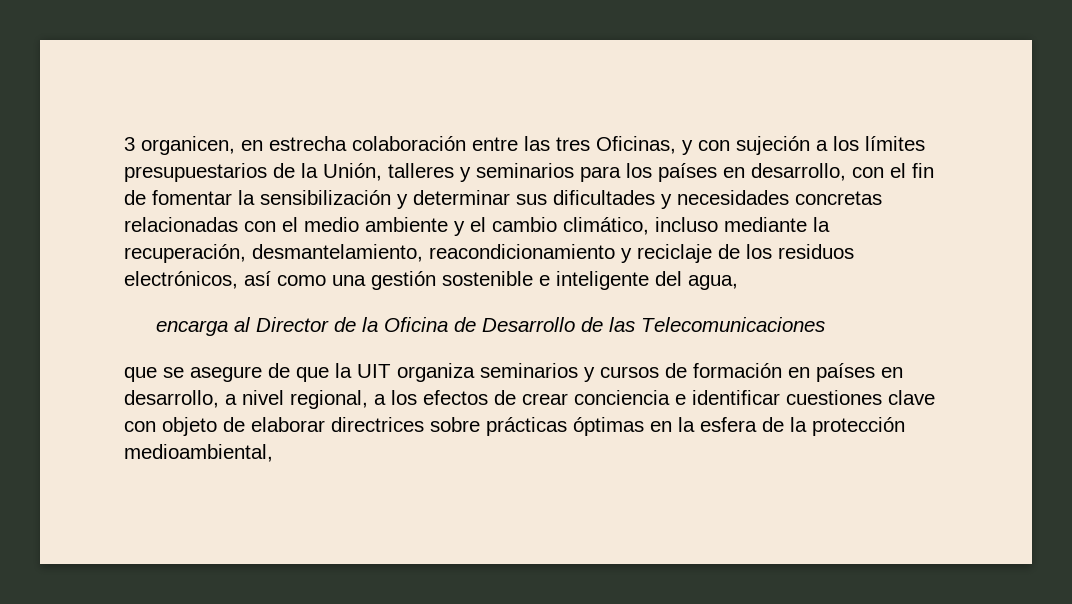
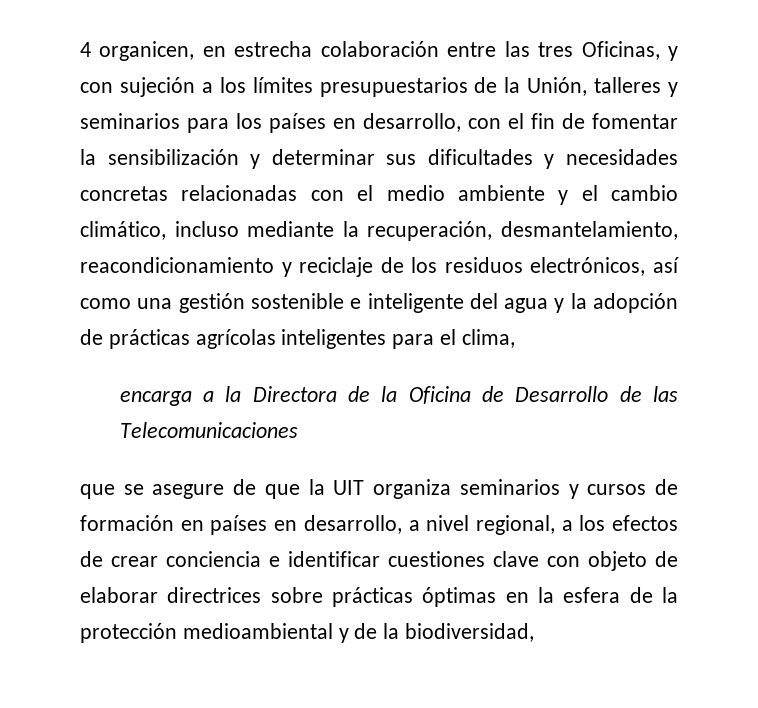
- 3 organicen, en estrecha colaboración entre las tres Oficinas, y con sujeción a los límites presupuestarios de la Unión, talleres y seminarios para los países en desarrollo, con el fin de fomentar la sensibilización y determinar sus dificultades y necesidades concretas relacionadas con el medio ambiente y el cambio climático, incluso mediante la recuperación, desmantelamiento, reacondicionamiento y reciclaje de los residuos electrónicos, así como una gestión sostenible e inteligente del agua,
- encarga al Director de la Oficina de Desarrollo de las Telecomunicaciones
+ 4 organicen, en estrecha colaboración entre las tres Oficinas, y con sujeción a los límites presupuestarios de la Unión, talleres y seminarios para los países en desarrollo, con el fin de fomentar la sensibilización y determinar sus dificultades y necesidades concretas relacionadas con el medio ambiente y el cambio climático, incluso mediante la recuperación, desmantelamiento, reacondicionamiento y reciclaje de los residuos electrónicos, así como una gestión sostenible e inteligente del agua y la adopción de prácticas agrícolas inteligentes para el clima,
+ encarga a la Directora de la Oficina de Desarrollo de las Telecomunicaciones
- que se asegure de que la UIT organiza seminarios y cursos de formación en países en desarrollo, a nivel regional, a los efectos de crear conciencia e identificar cuestiones clave con objeto de elaborar directrices sobre prácticas óptimas en la esfera de la protección medioambiental,
+ que se asegure de que la UIT organiza seminarios y cursos de formación en países en desarrollo, a nivel regional, a los efectos de crear conciencia e identificar cuestiones clave con objeto de elaborar directrices sobre prácticas óptimas en la esfera de la protección medioambiental y de la biodiversidad,

